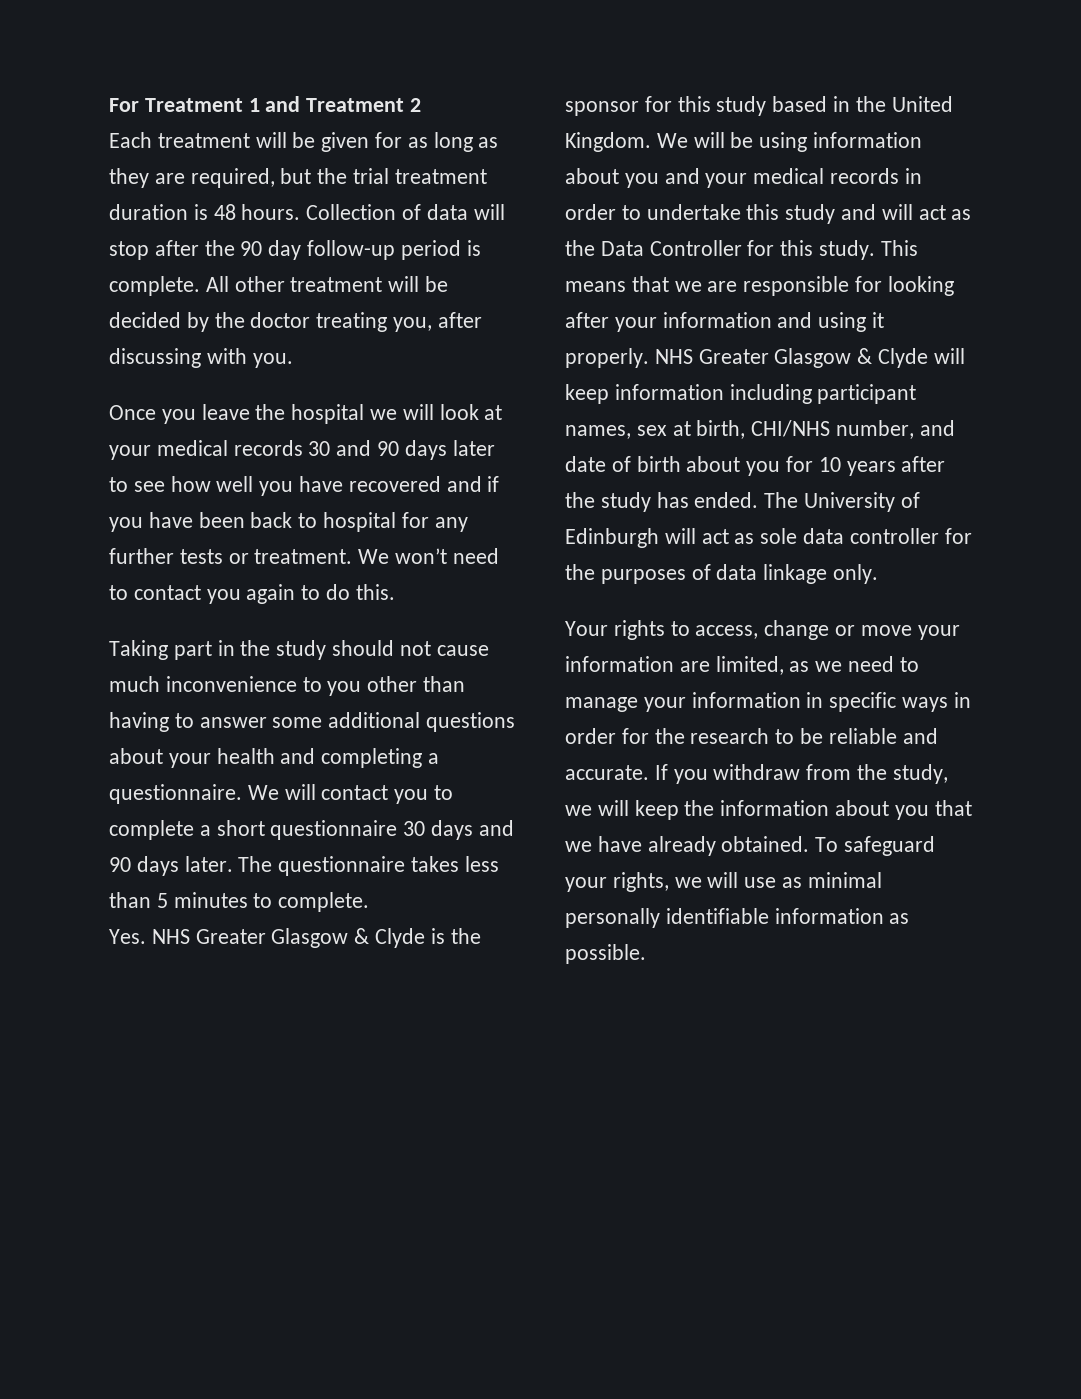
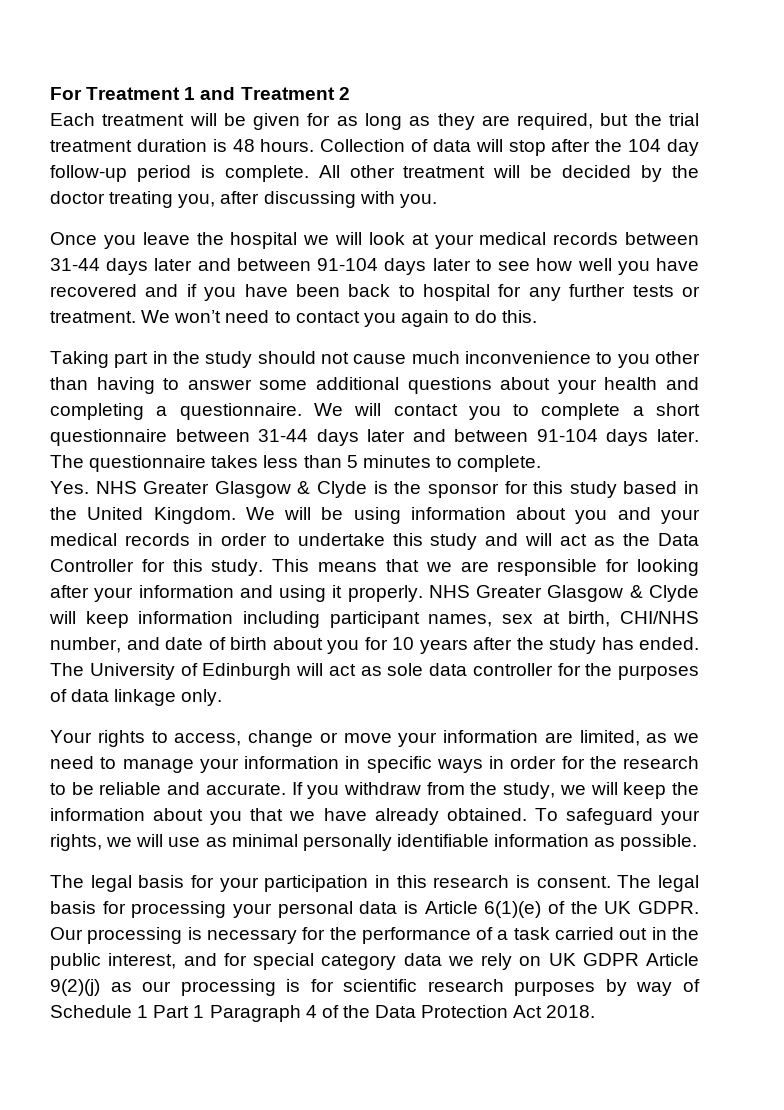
- Collection of data will stop after the 90 day follow-up period is complete.
+ Collection of data will stop after the 104 day follow-up period is complete.
- Once you leave the hospital we will look at your medical records 30 and 90 days later to see how well you have recovered and if you have been back to hospital for any further tests or treatment.
+ Once you leave the hospital we will look at your medical records between 31-44 days later and between 91-104 days later to see how well you have recovered and if you have been back to hospital for any further tests or treatment.
- We will contact you to complete a short questionnaire 30 days and 90 days later.
+ We will contact you to complete a short questionnaire between 31-44 days later and between 91-104 days later.
+ The legal basis for your participation in this research is consent. The legal basis for processing your personal data is Article 6(1)(e) of the UK GDPR. Our processing is necessary for the performance of a task carried out in the public interest, and for special category data we rely on UK GDPR Article 9(2)(j) as our processing is for scientific research purposes by way of Schedule 1 Part 1 Paragraph 4 of the Data Protection Act 2018.

